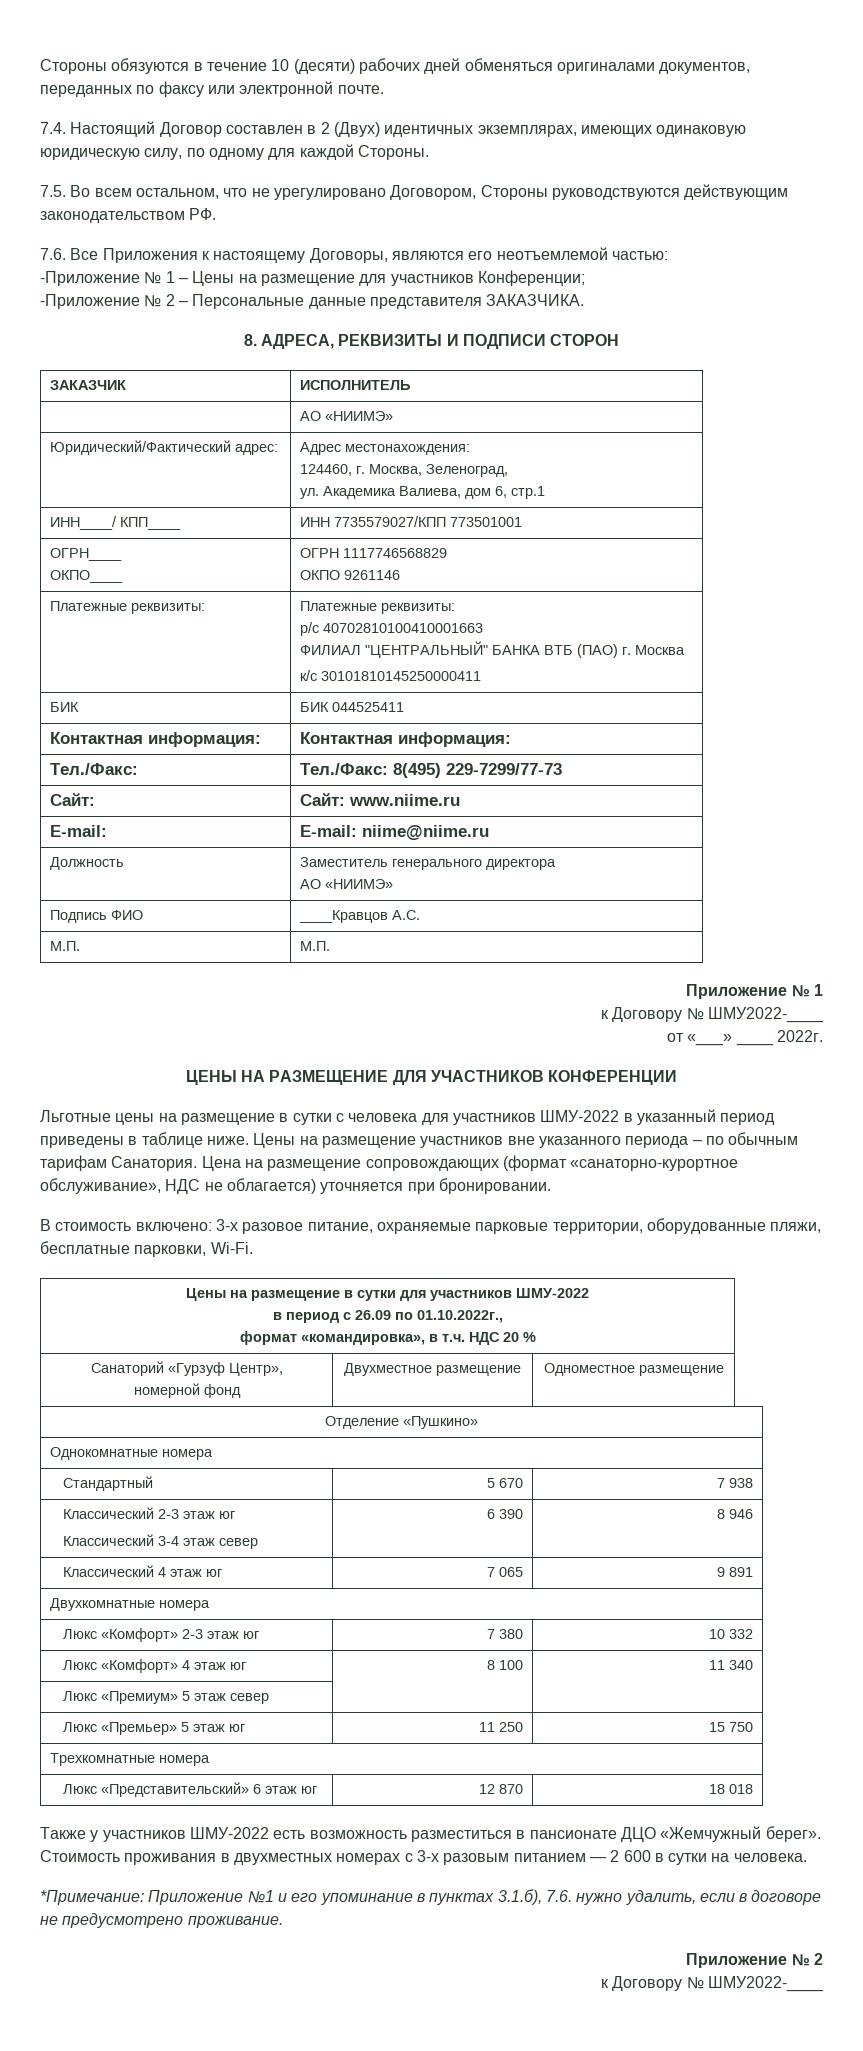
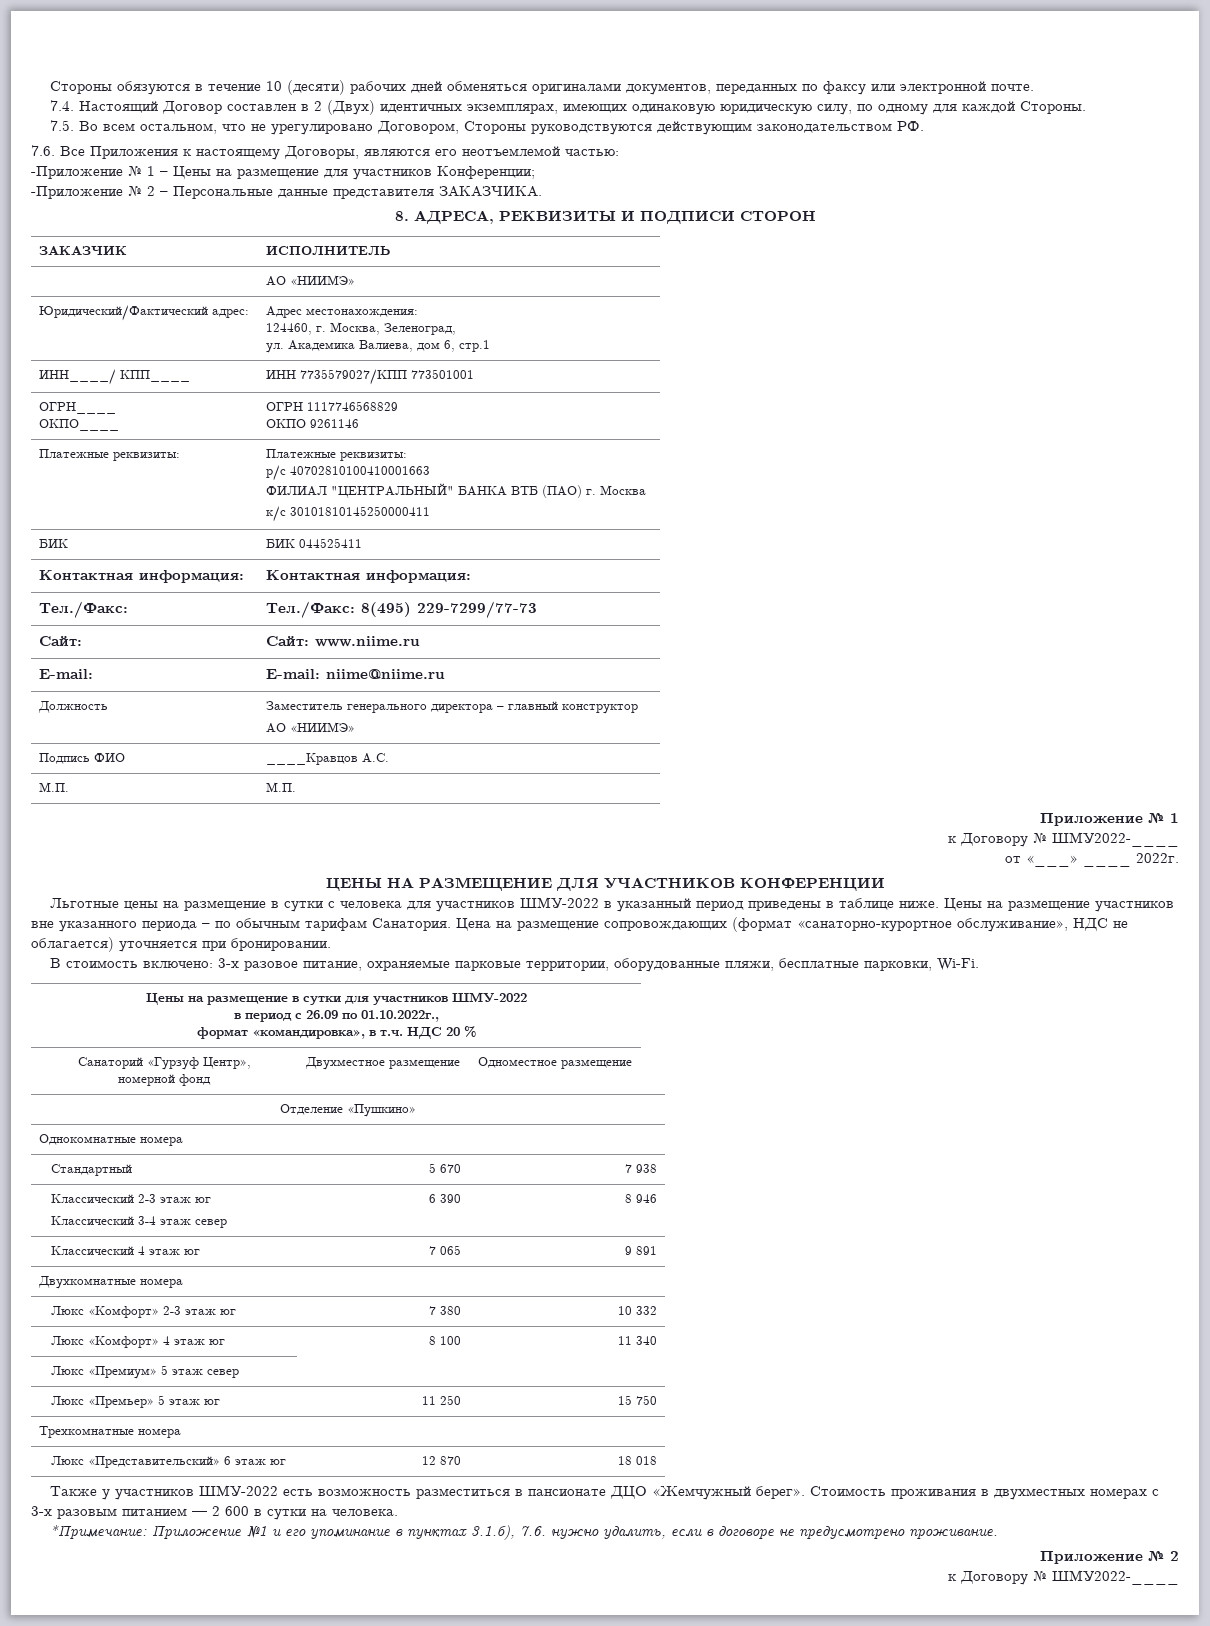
- Должность | Заместитель генерального директора
+ Должность | Заместитель генерального директора – главный конструктор

